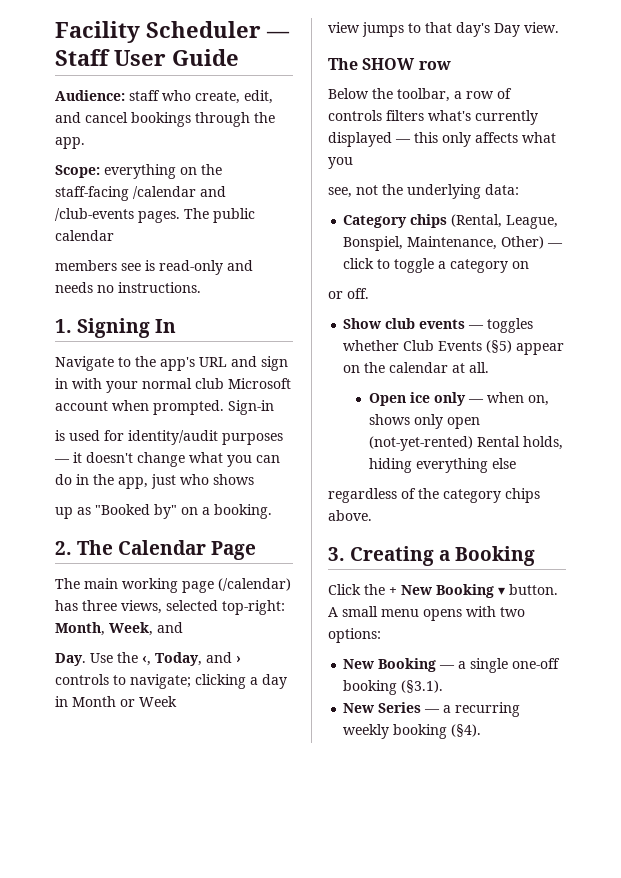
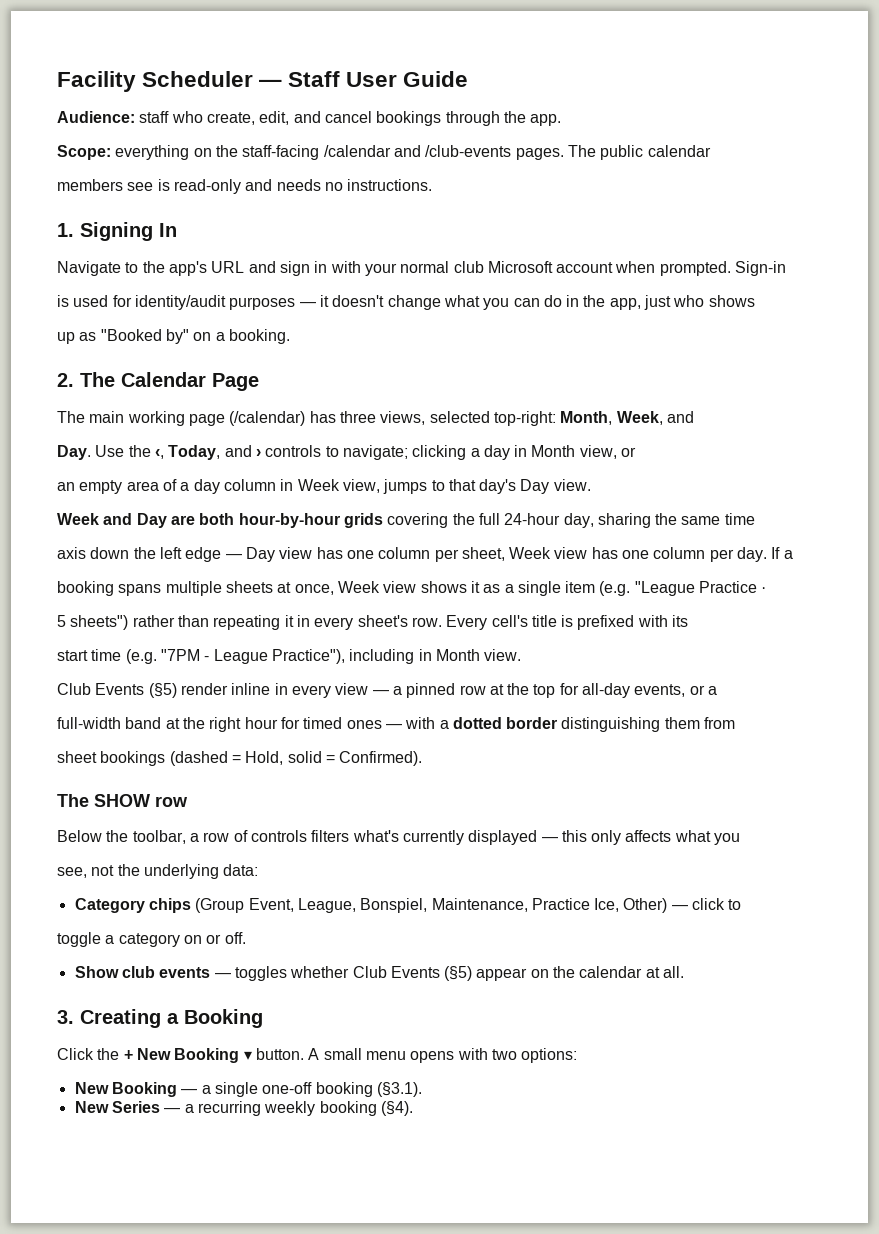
- Day. Use the ‹, Today, and › controls to navigate; clicking a day in Month or Week
- view jumps to that day's Day view.
+ Day. Use the ‹, Today, and › controls to navigate; clicking a day in Month view, or
+ an empty area of a day column in Week view, jumps to that day's Day view.
+ Week and Day are both hour-by-hour grids covering the full 24-hour day, sharing the same time
+ axis down the left edge — Day view has one column per sheet, Week view has one column per day. If a
+ booking spans multiple sheets at once, Week view shows it as a single item (e.g. "League Practice ·
+ 5 sheets") rather than repeating it in every sheet's row. Every cell's title is prefixed with its
+ start time (e.g. "7PM - League Practice"), including in Month view.
+ Club Events (§5) render inline in every view — a pinned row at the top for all-day events, or a
+ full-width band at the right hour for timed ones — with a dotted border distinguishing them from
+ sheet bookings (dashed = Hold, solid = Confirmed).
- Category chips (Rental, League, Bonspiel, Maintenance, Other) — click to toggle a category on
- or off.
+ Category chips (Group Event, League, Bonspiel, Maintenance, Practice Ice, Other) — click to
+ toggle a category on or off.
- Open ice only — when on, shows only open (not-yet-rented) Rental holds, hiding everything else
- regardless of the category chips above.

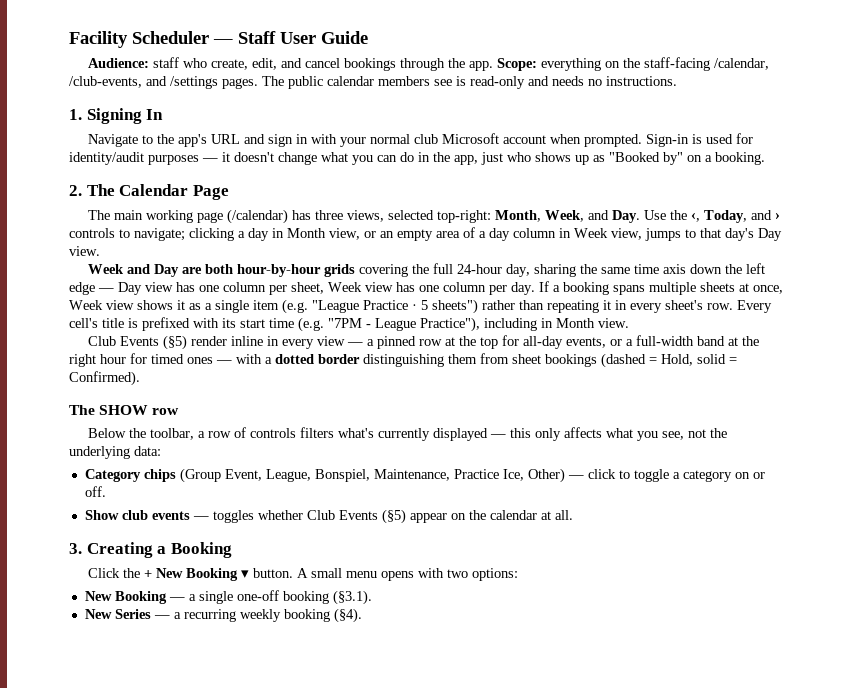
- Audience: staff who create, edit, and cancel bookings through the app.
- Scope: everything on the staff-facing /calendar and /club-events pages.
+ Audience: staff who create, edit, and cancel bookings through the app. Scope: everything on the staff-facing /calendar, /club-events, and /settings pages.
- The public calendar
- members see is read-only and needs no instructions.
+ The public calendar members see is read-only and needs no instructions.
- Sign-in
- is used for identity/audit purposes — it doesn't change what you can do in the app, just who shows
- up as "Booked by" on a booking.
+ Sign-in is used for identity/audit purposes — it doesn't change what you can do in the app, just who shows up as "Booked by" on a booking.
- The main working page (/calendar) has three views, selected top-right: Month, Week, and
- Day. Use the ‹, Today, and › controls to navigate; clicking a day in Month view, or
- an empty area of a day column in Week view, jumps to that day's Day view.
+ The main working page (/calendar) has three views, selected top-right: Month, Week, and Day. Use the ‹, Today, and › controls to navigate; clicking a day in Month view, or an empty area of a day column in Week view, jumps to that day's Day view.
- Week and Day are both hour-by-hour grids covering the full 24-hour day, sharing the same time
- axis down the left edge — Day view has one column per sheet, Week view has one column per day.
+ Week and Day are both hour-by-hour grids covering the full 24-hour day, sharing the same time axis down the left edge — Day view has one column per sheet, Week view has one column per day.
- If a
- booking spans multiple sheets at once, Week view shows it as a single item (e.g. "League Practice ·
- 5 sheets") rather than repeating it in every sheet's row.
+ If a booking spans multiple sheets at once, Week view shows it as a single item (e.g. "League Practice · 5 sheets") rather than repeating it in every sheet's row.
- Every cell's title is prefixed with its
- start time (e.g. "7PM - League Practice"), including in Month view.
+ Every cell's title is prefixed with its start time (e.g. "7PM - League Practice"), including in Month view.
- Club Events (§5) render inline in every view — a pinned row at the top for all-day events, or a
- full-width band at the right hour for timed ones — with a dotted border distinguishing them from
- sheet bookings (dashed = Hold, solid = Confirmed).
+ Club Events (§5) render inline in every view — a pinned row at the top for all-day events, or a full-width band at the right hour for timed ones — with a dotted border distinguishing them from sheet bookings (dashed = Hold, solid = Confirmed).
- Below the toolbar, a row of controls filters what's currently displayed — this only affects what you
- see, not the underlying data:
+ Below the toolbar, a row of controls filters what's currently displayed — this only affects what you see, not the underlying data:
- Category chips (Group Event, League, Bonspiel, Maintenance, Practice Ice, Other) — click to
- toggle a category on or off.
+ Category chips (Group Event, League, Bonspiel, Maintenance, Practice Ice, Other) — click to toggle a category on or off.

